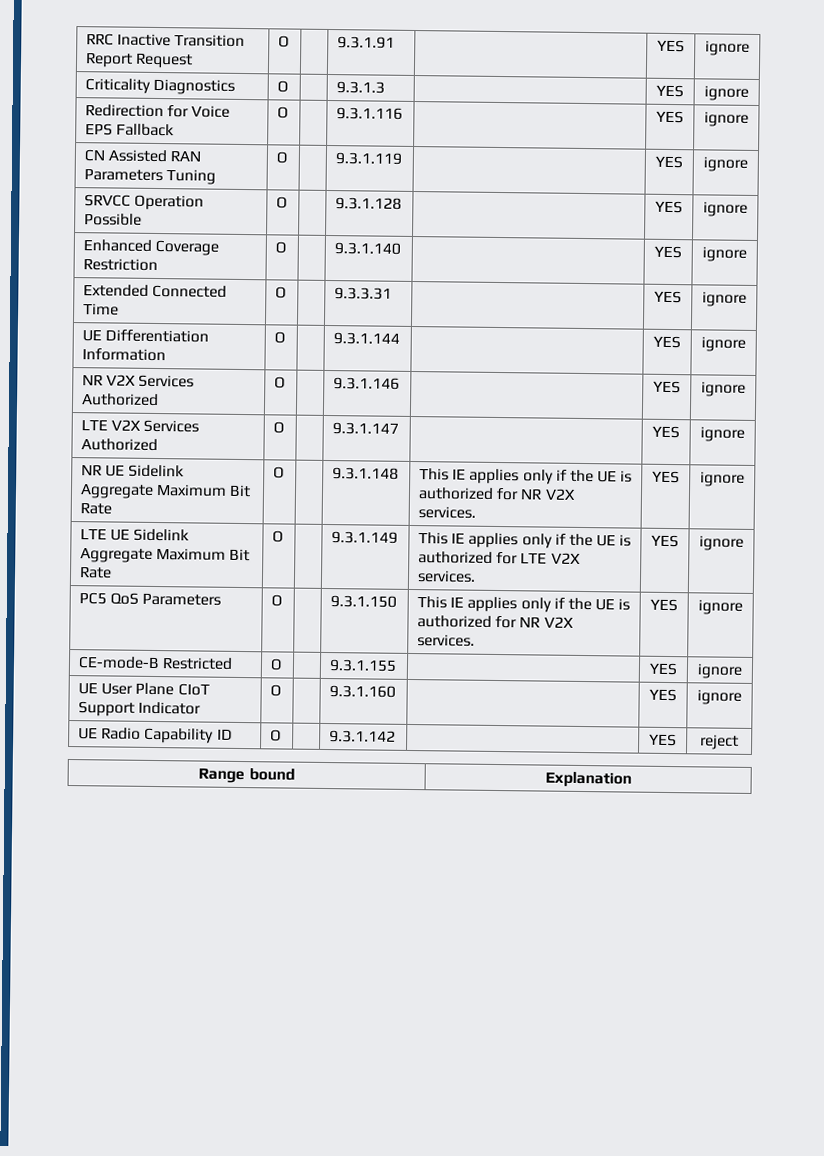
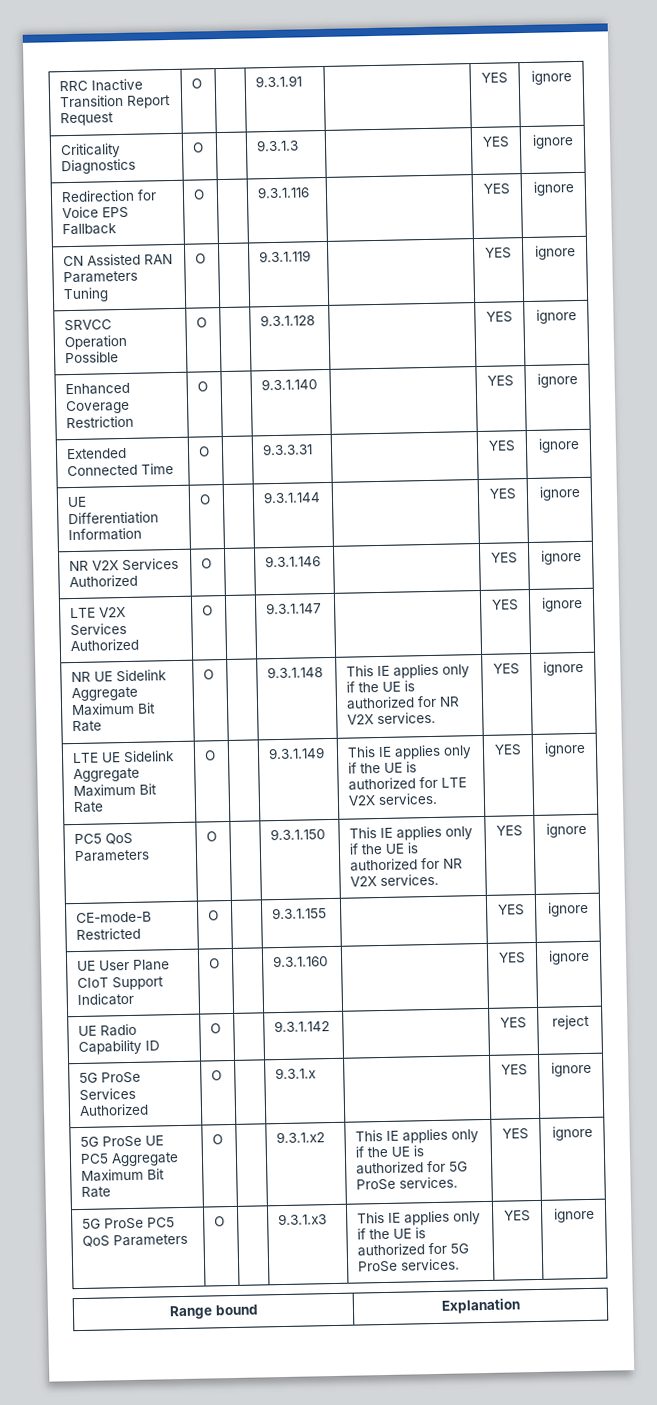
+ 5G ProSe Services Authorized | O | | 9.3.1.x | | YES | ignore
+ 5G ProSe UE PC5 Aggregate Maximum Bit Rate | O | | 9.3.1.x2 | This IE applies only if the UE is authorized for 5G ProSe services. | YES | ignore
+ 5G ProSe PC5 QoS Parameters | O | | 9.3.1.x3 | This IE applies only if the UE is authorized for 5G ProSe services. | YES | ignore

